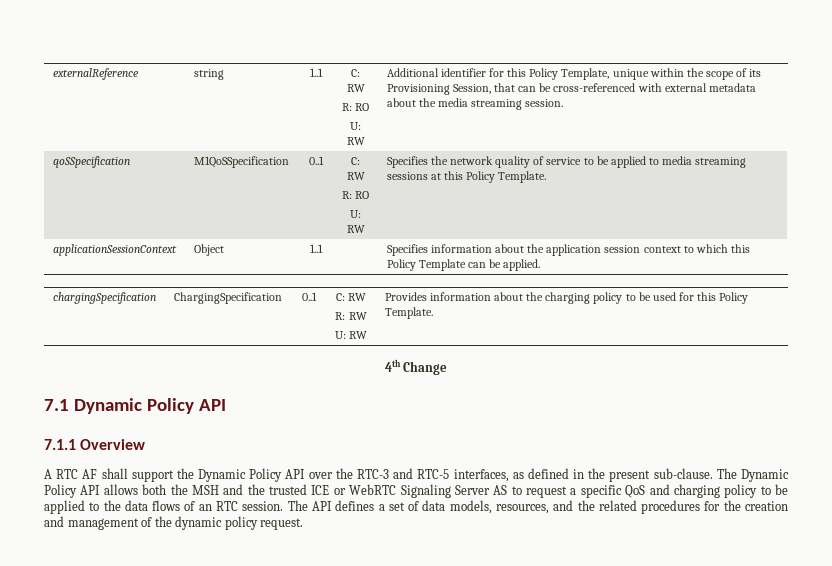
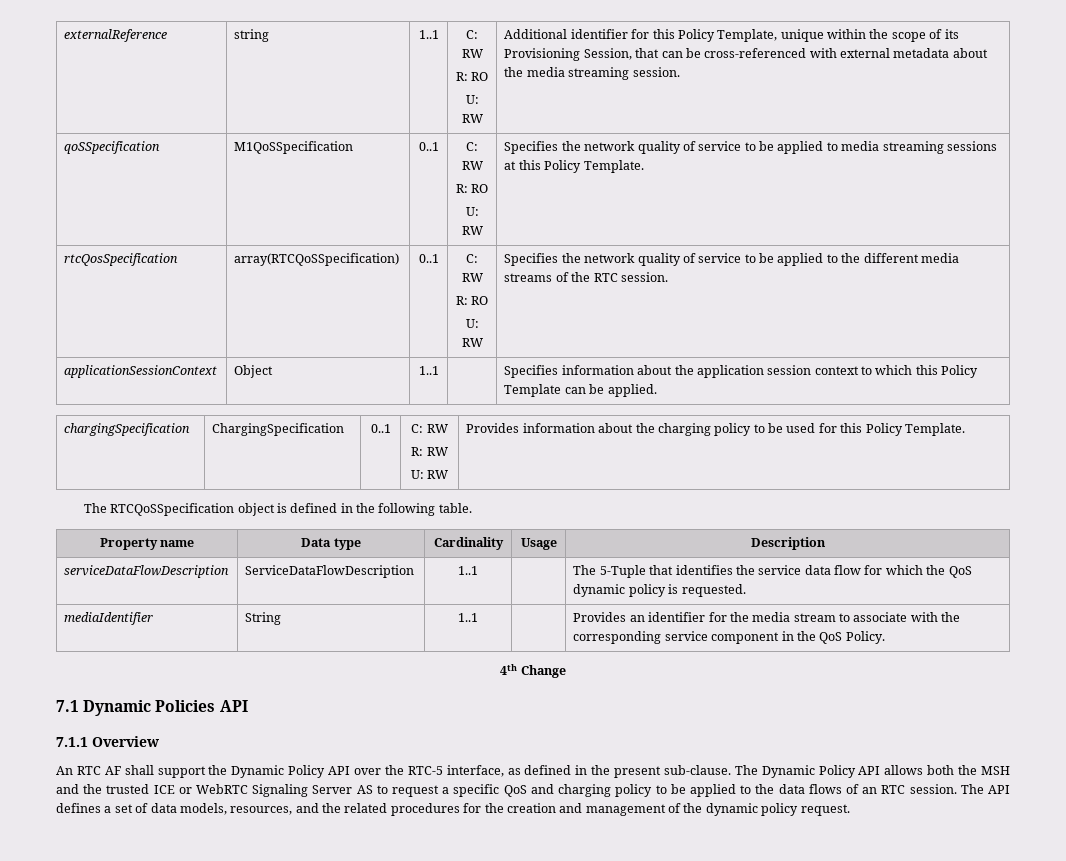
+ rtcQosSpecification | array(RTCQoSSpecification) | 0..1 | C: RW
+ R: RO
+ U: RW | Specifies the network quality of service to be applied to the different media streams of the RTC session.
+ The RTCQoSSpecification object is defined in the following table.
+ Property name | Data type | Cardinality | Usage | Description
+ serviceDataFlowDescription | ServiceDataFlowDescription | 1..1 | | The 5-Tuple that identifies the service data flow for which the QoS dynamic policy is requested.
+ mediaIdentifier | String | 1..1 | | Provides an identifier for the media stream to associate with the corresponding service component in the QoS Policy.
- 7.1 Dynamic Policy API
+ 7.1 Dynamic Policies API
- A RTC AF shall support the Dynamic Policy API over the RTC-3 and RTC-5 interfaces, as defined in the present sub-clause.
+ An RTC AF shall support the Dynamic Policy API over the RTC-5 interface, as defined in the present sub-clause.

